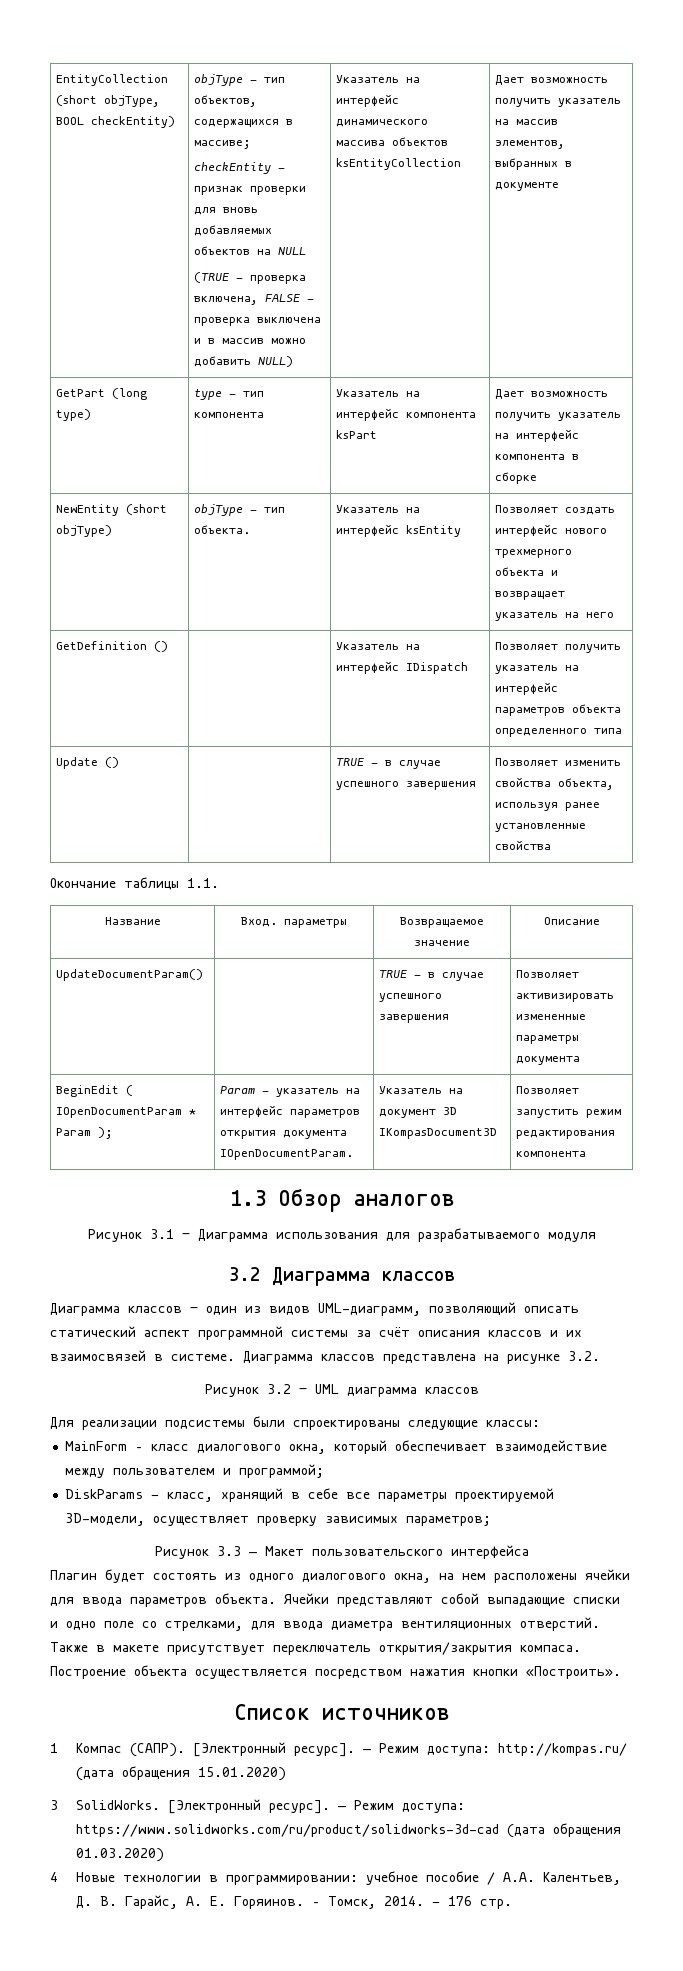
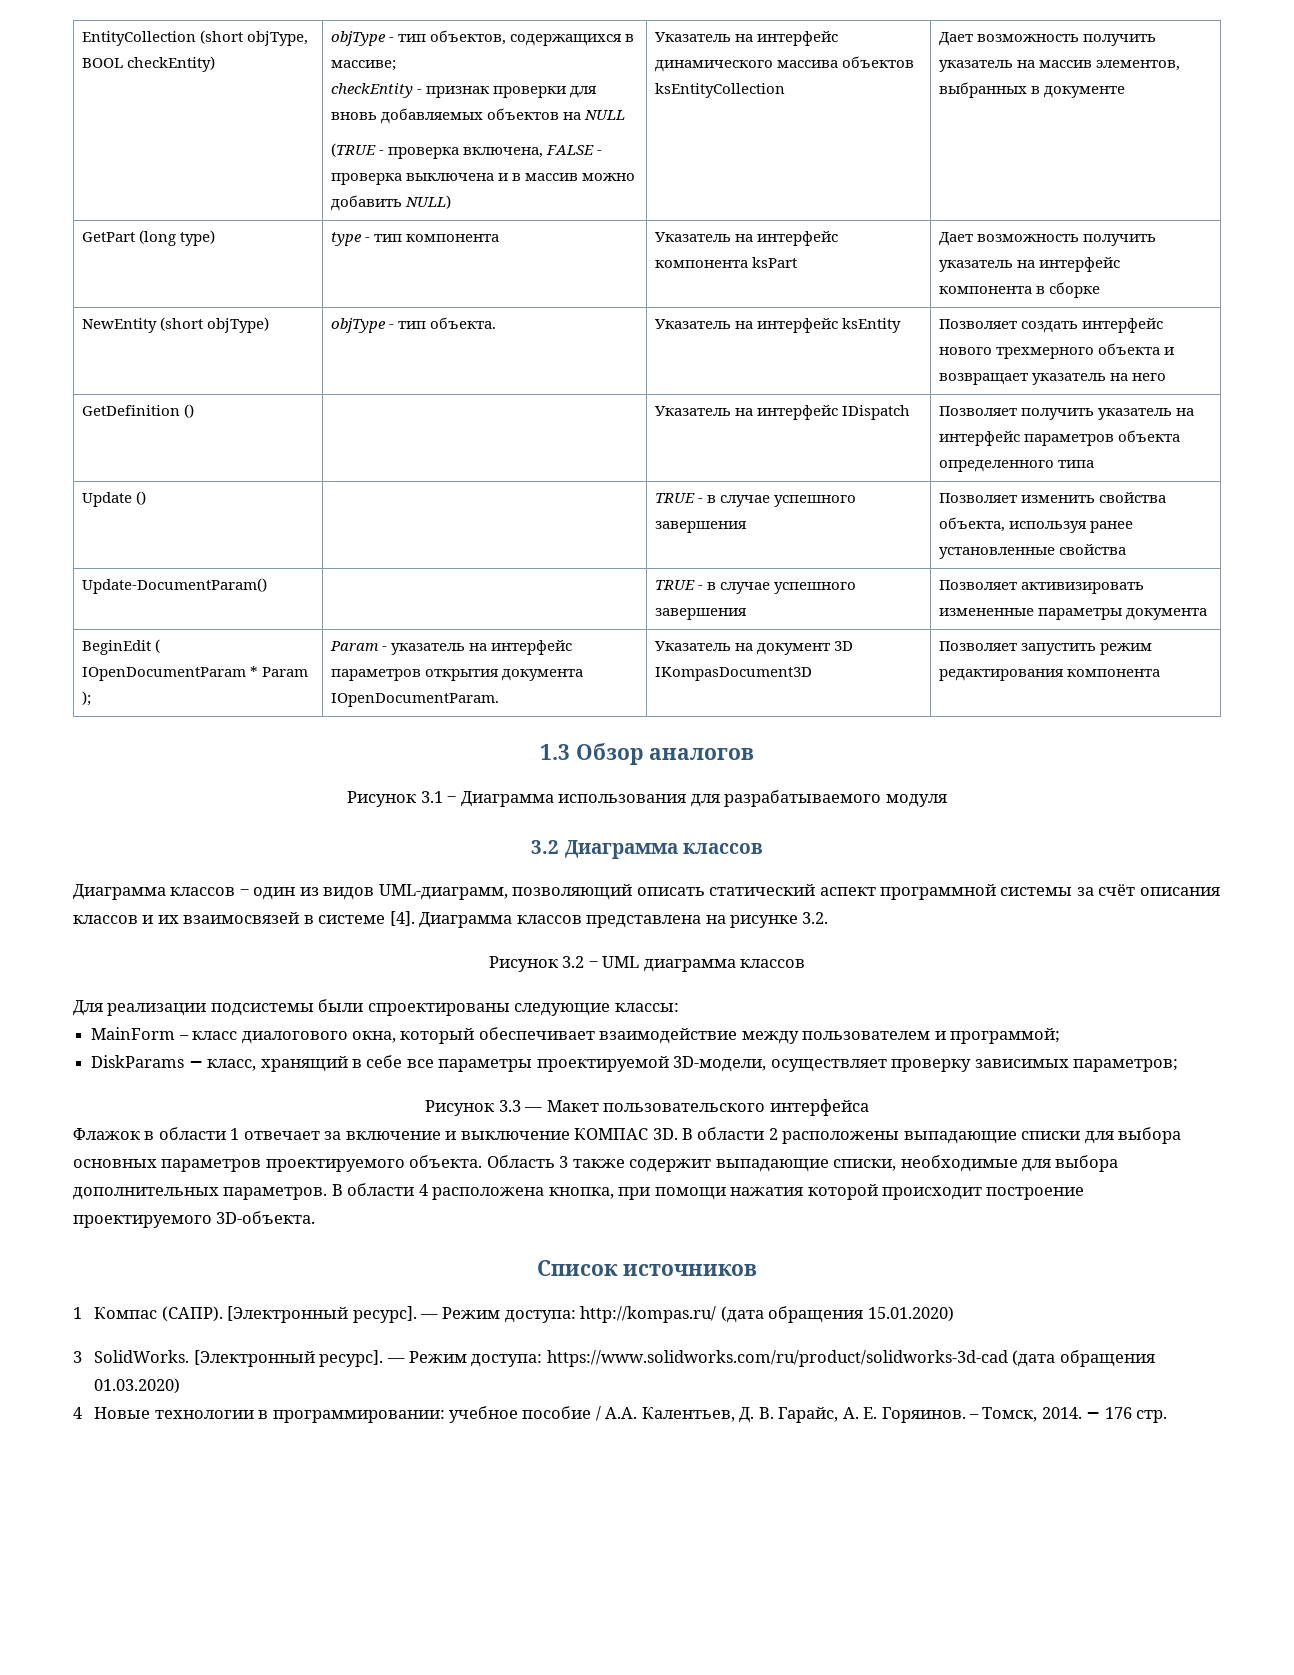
- Окончание таблицы 1.1.
- Название | Вход. параметры | Возвращаемое значение | Описание
- UpdateDocumentParam() | | TRUE - в случае успешного завершения | Позволяет активизировать измененные параметры документа
+ Update-DocumentParam() | | TRUE - в случае успешного завершения | Позволяет активизировать измененные параметры документа
- Диаграмма классов ‒ один из видов UML-диаграмм, позволяющий описать статический аспект программной системы за счёт описания классов и их взаимосвязей в системе.
+ Диаграмма классов ‒ один из видов UML-диаграмм, позволяющий описать статический аспект программной системы за счёт описания классов и их взаимосвязей в системе [4].
- Плагин будет состоять из одного диалогового окна, на нем расположены ячейки для ввода параметров объекта. Ячейки представляют собой выпадающие списки и одно поле со стрелками, для ввода диаметра вентиляционных отверстий. Также в макете присутствует переключатель открытия/закрытия компаса. Построение объекта осуществляется посредством нажатия кнопки «Построить».
+ Флажок в области 1 отвечает за включение и выключение КОМПАС 3D. В области 2 расположены выпадающие списки для выбора основных параметров проектируемого объекта. Область 3 также содержит выпадающие списки, необходимые для выбора дополнительных параметров. В области 4 расположена кнопка, при помощи нажатия которой происходит построение проектируемого 3D-объекта.

